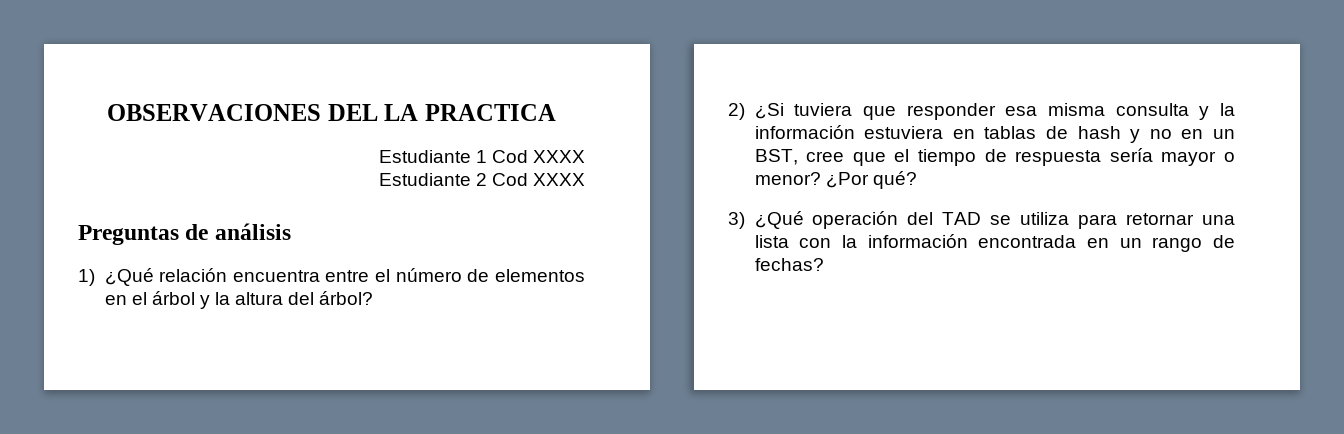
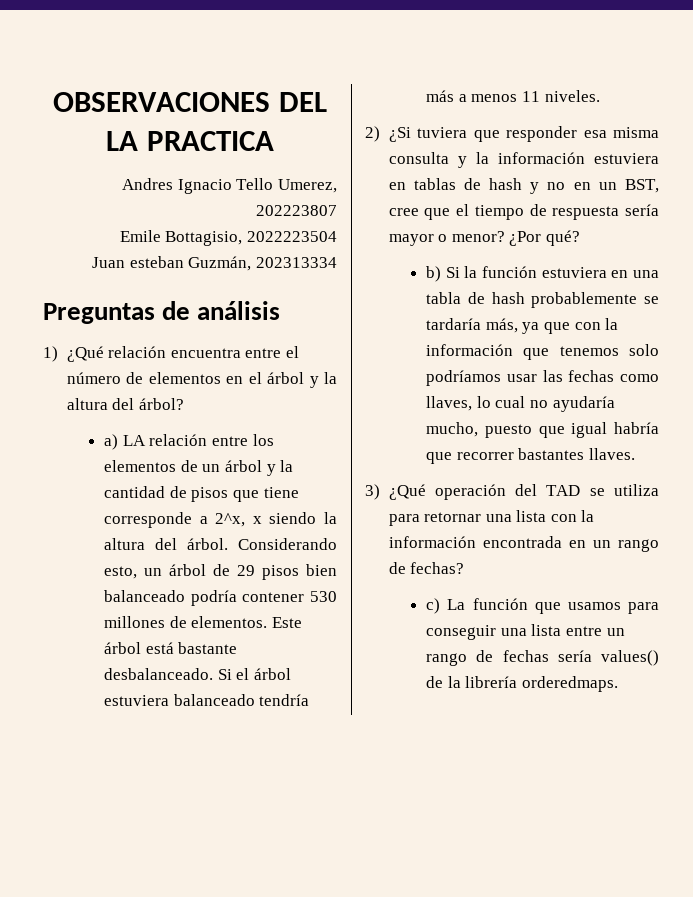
- Estudiante 1 Cod XXXX
- Estudiante 2 Cod XXXX
+ Andres Ignacio Tello Umerez, 202223807
+ Emile Bottagisio, 2022223504
+ Juan esteban Guzmán, 202313334
+ a) LA relación entre los elementos de un árbol y la cantidad de pisos que tiene corresponde a 2^x, x siendo la altura del árbol. Considerando esto, un árbol de 29 pisos bien balanceado podría contener 530 millones de elementos. Este árbol está bastante desbalanceado. Si el árbol estuviera balanceado tendría más a menos 11 niveles.
+ b) Si la función estuviera en una tabla de hash probablemente se tardaría más, ya que con la información que tenemos solo podríamos usar las fechas como llaves, lo cual no ayudaría mucho, puesto que igual habría que recorrer bastantes llaves.
+ c) La función que usamos para conseguir una lista entre un rango de fechas sería values() de la librería orderedmaps.

